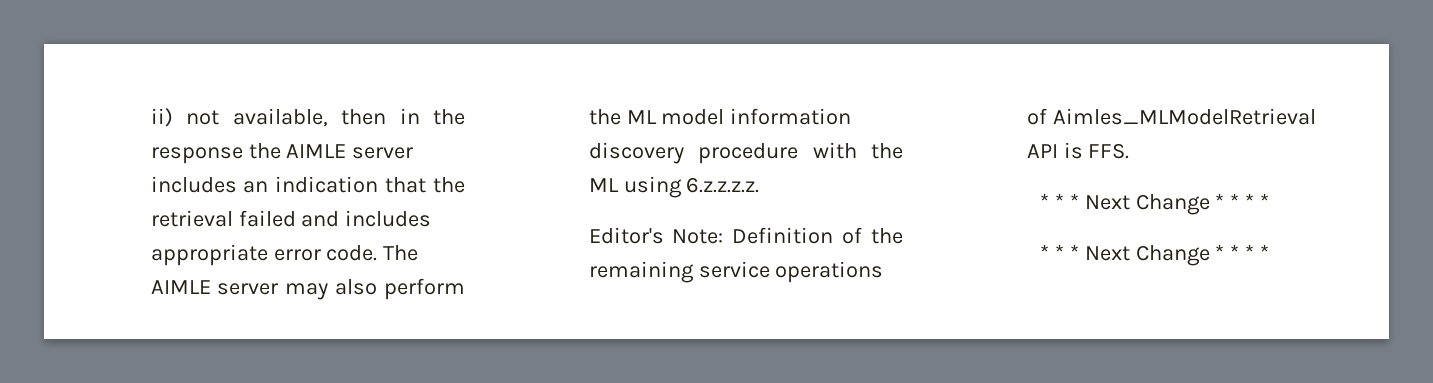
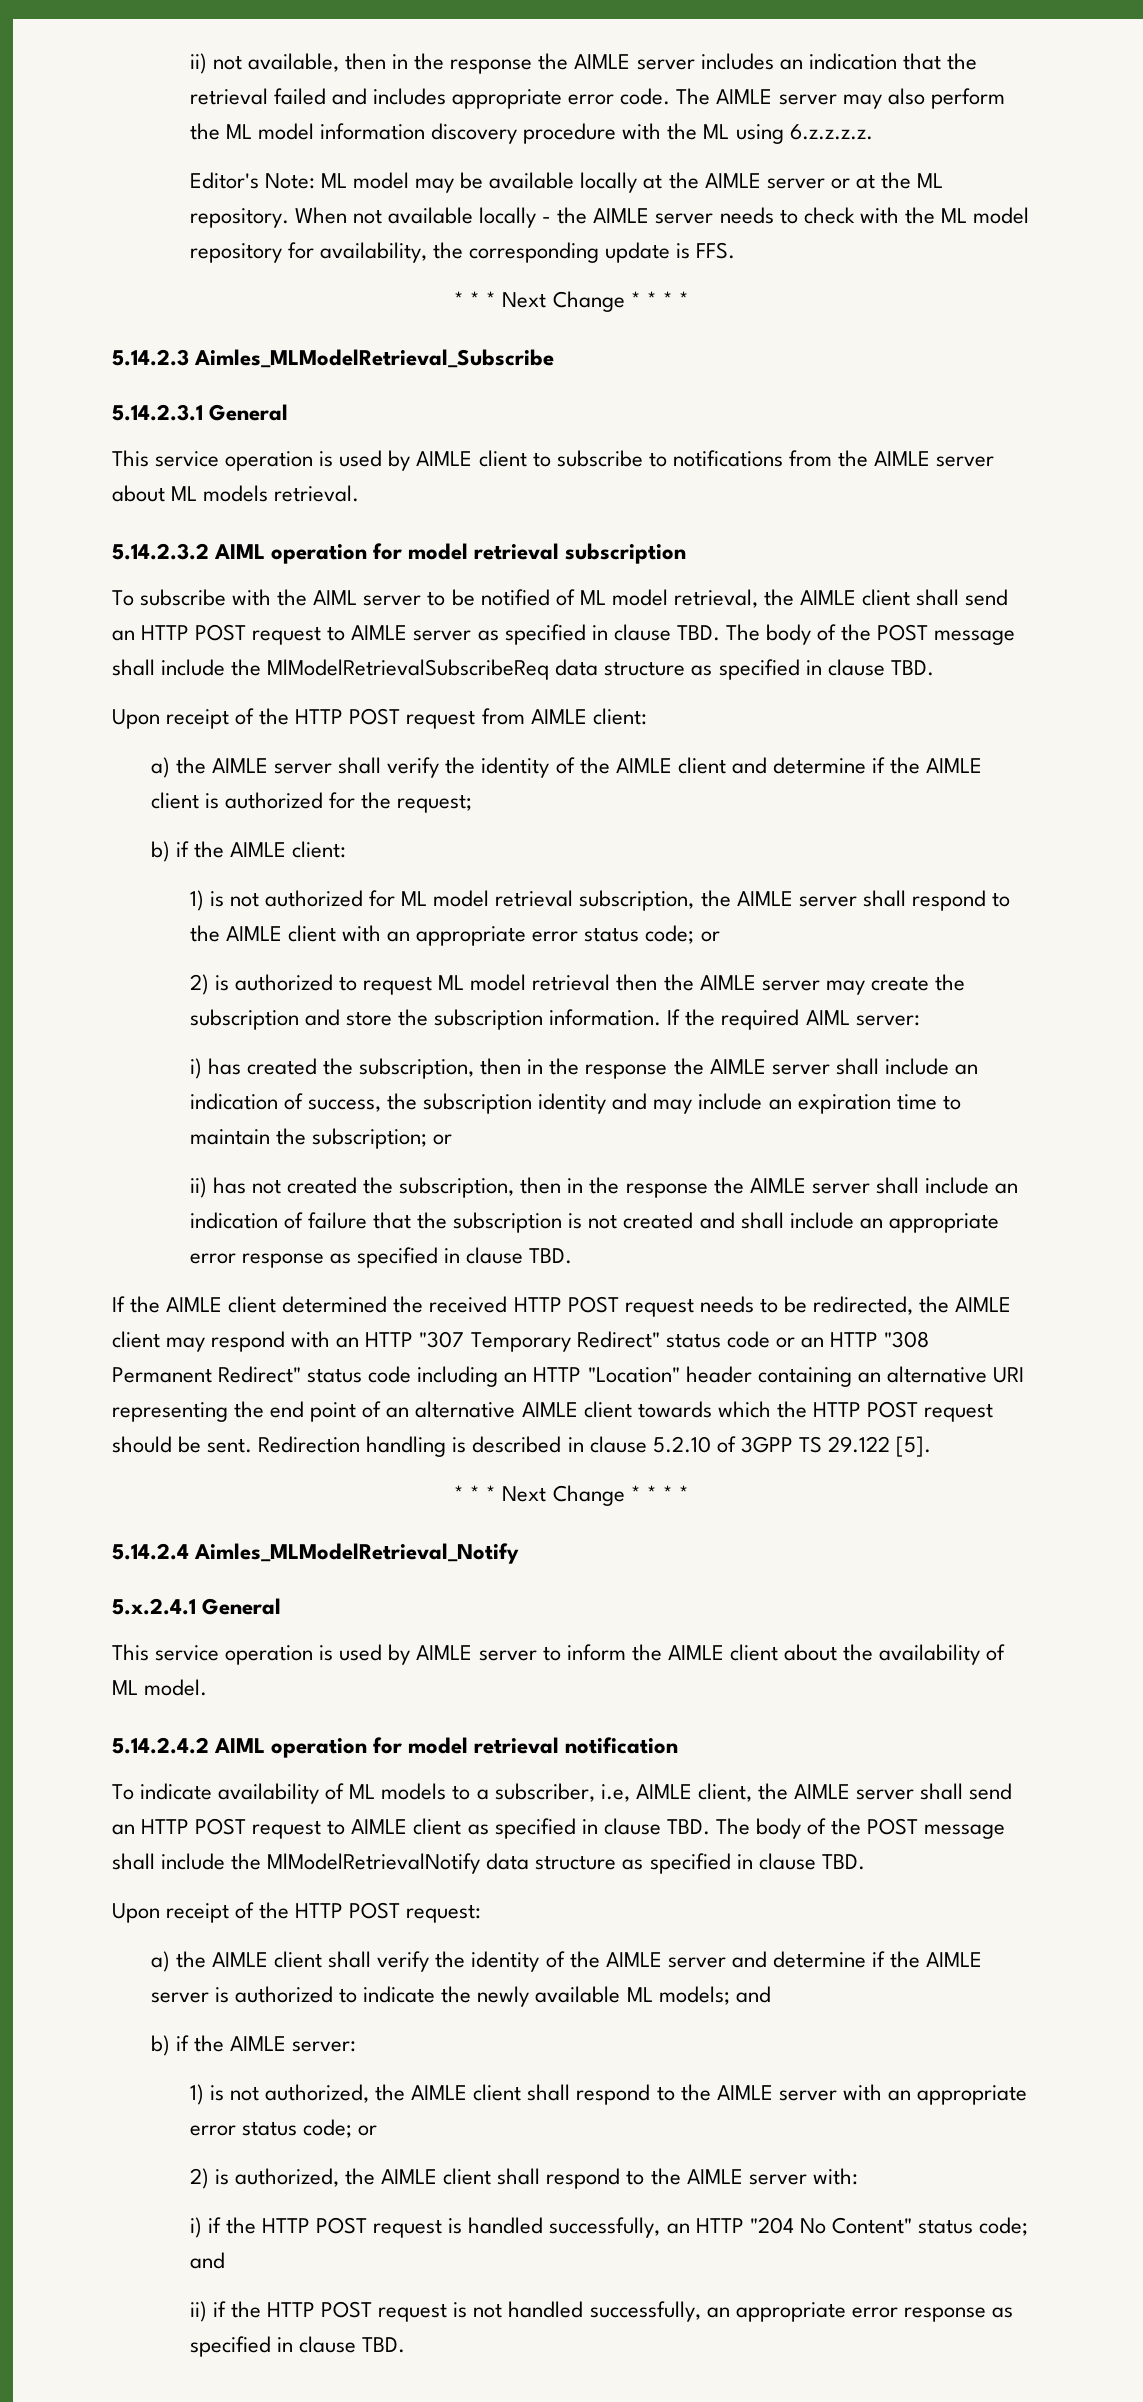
- Editor's Note: Definition of the remaining service operations of Aimles_MLModelRetrieval API is FFS.
+ Editor's Note: ML model may be available locally at the AIMLE server or at the ML repository. When not available locally - the AIMLE server needs to check with the ML model repository for availability, the corresponding update is FFS.
  * * * Next Change * * * *
+ 5.14.2.3 Aimles_MLModelRetrieval_Subscribe
+ 5.14.2.3.1 General
+ This service operation is used by AIMLE client to subscribe to notifications from the AIMLE server about ML models retrieval.
+ 5.14.2.3.2 AIML operation for model retrieval subscription
+ To subscribe with the AIML server to be notified of ML model retrieval, the AIMLE client shall send an HTTP POST request to AIMLE server as specified in clause TBD. The body of the POST message shall include the MlModelRetrievalSubscribeReq data structure as specified in clause TBD.
+ Upon receipt of the HTTP POST request from AIMLE client:
+ a) the AIMLE server shall verify the identity of the AIMLE client and determine if the AIMLE client is authorized for the request;
+ b) if the AIMLE client:
+ 1) is not authorized for ML model retrieval subscription, the AIMLE server shall respond to the AIMLE client with an appropriate error status code; or
+ 2) is authorized to request ML model retrieval then the AIMLE server may create the subscription and store the subscription information. If the required AIML server:
+ i) has created the subscription, then in the response the AIMLE server shall include an indication of success, the subscription identity and may include an expiration time to maintain the subscription; or
+ ii) has not created the subscription, then in the response the AIMLE server shall include an indication of failure that the subscription is not created and shall include an appropriate error response as specified in clause TBD.
+ If the AIMLE client determined the received HTTP POST request needs to be redirected, the AIMLE client may respond with an HTTP "307 Temporary Redirect" status code or an HTTP "308 Permanent Redirect" status code including an HTTP "Location" header containing an alternative URI representing the end point of an alternative AIMLE client towards which the HTTP POST request should be sent. Redirection handling is described in clause 5.2.10 of 3GPP TS 29.122 [5].
  * * * Next Change * * * *
+ 5.14.2.4 Aimles_MLModelRetrieval_Notify
+ 5.x.2.4.1 General
+ This service operation is used by AIMLE server to inform the AIMLE client about the availability of ML model.
+ 5.14.2.4.2 AIML operation for model retrieval notification
+ To indicate availability of ML models to a subscriber, i.e, AIMLE client, the AIMLE server shall send an HTTP POST request to AIMLE client as specified in clause TBD. The body of the POST message shall include the MlModelRetrievalNotify data structure as specified in clause TBD.
+ Upon receipt of the HTTP POST request:
+ a) the AIMLE client shall verify the identity of the AIMLE server and determine if the AIMLE server is authorized to indicate the newly available ML models; and
+ b) if the AIMLE server:
+ 1) is not authorized, the AIMLE client shall respond to the AIMLE server with an appropriate error status code; or
+ 2) is authorized, the AIMLE client shall respond to the AIMLE server with:
+ i) if the HTTP POST request is handled successfully, an HTTP "204 No Content" status code; and
+ ii) if the HTTP POST request is not handled successfully, an appropriate error response as specified in clause TBD.

